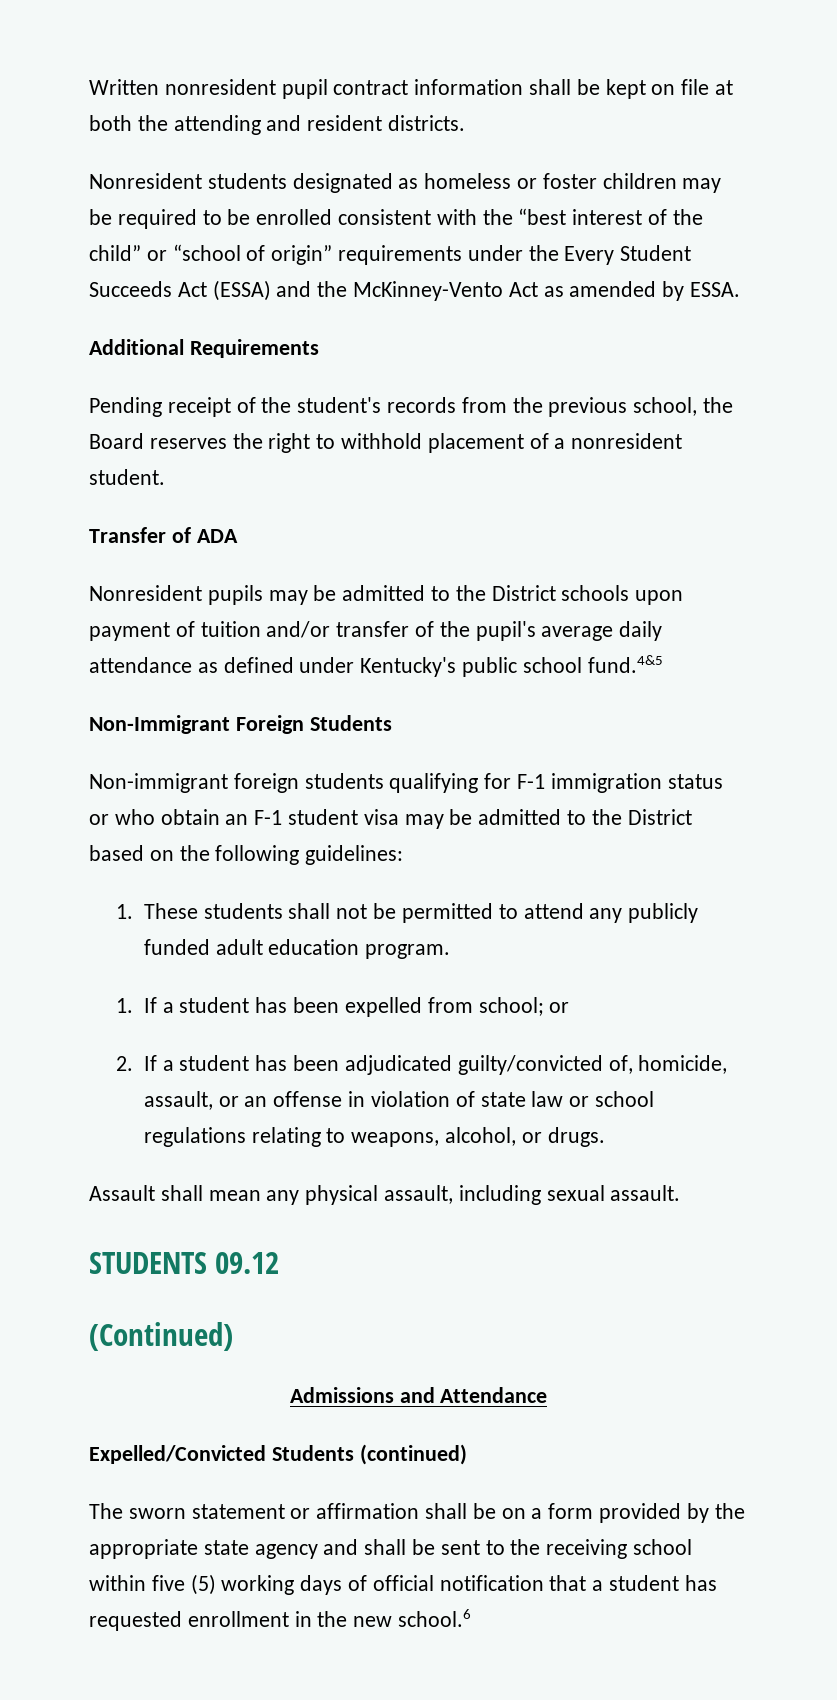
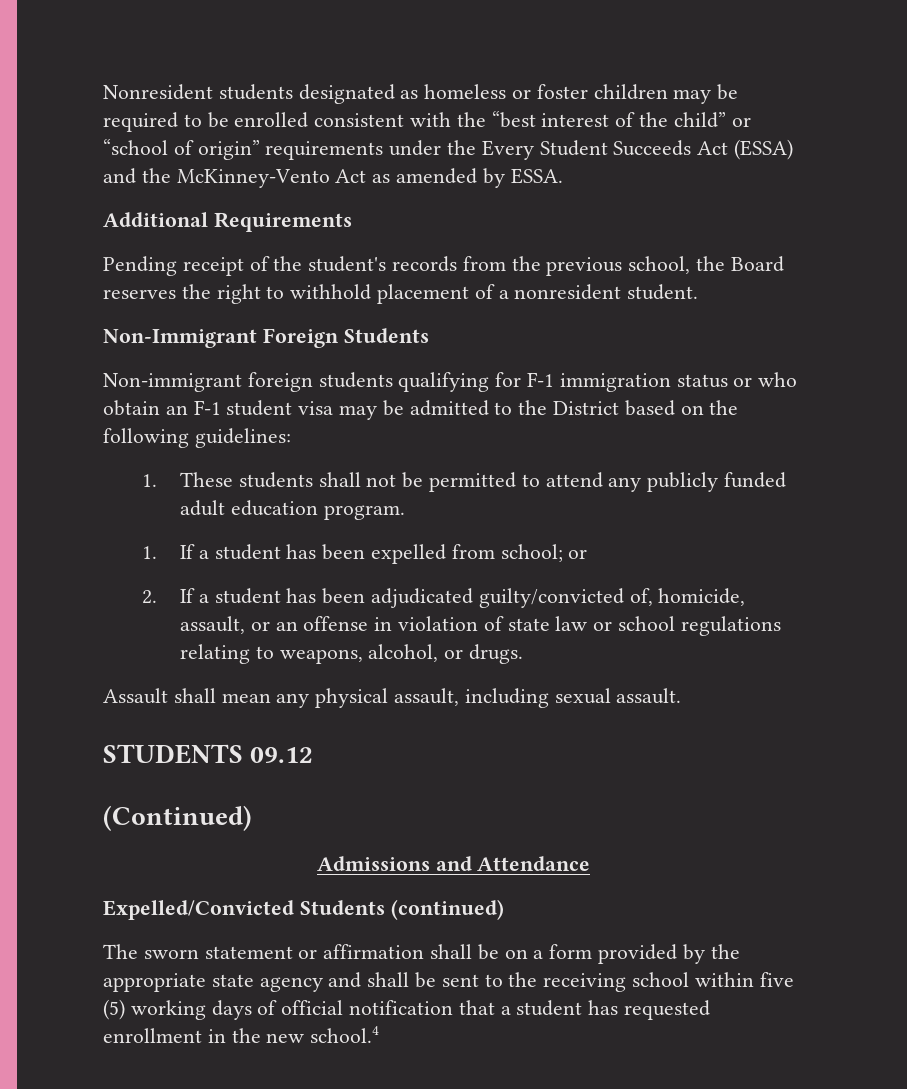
- Written nonresident pupil contract information shall be kept on file at both the attending and resident districts.
- Transfer of ADA
- Nonresident pupils may be admitted to the District schools upon payment of tuition and/or transfer of the pupil's average daily attendance as defined under Kentucky's public school fund.4&5
- The sworn statement or affirmation shall be on a form provided by the appropriate state agency and shall be sent to the receiving school within five (5) working days of official notification that a student has requested enrollment in the new school.6
+ The sworn statement or affirmation shall be on a form provided by the appropriate state agency and shall be sent to the receiving school within five (5) working days of official notification that a student has requested enrollment in the new school.4

